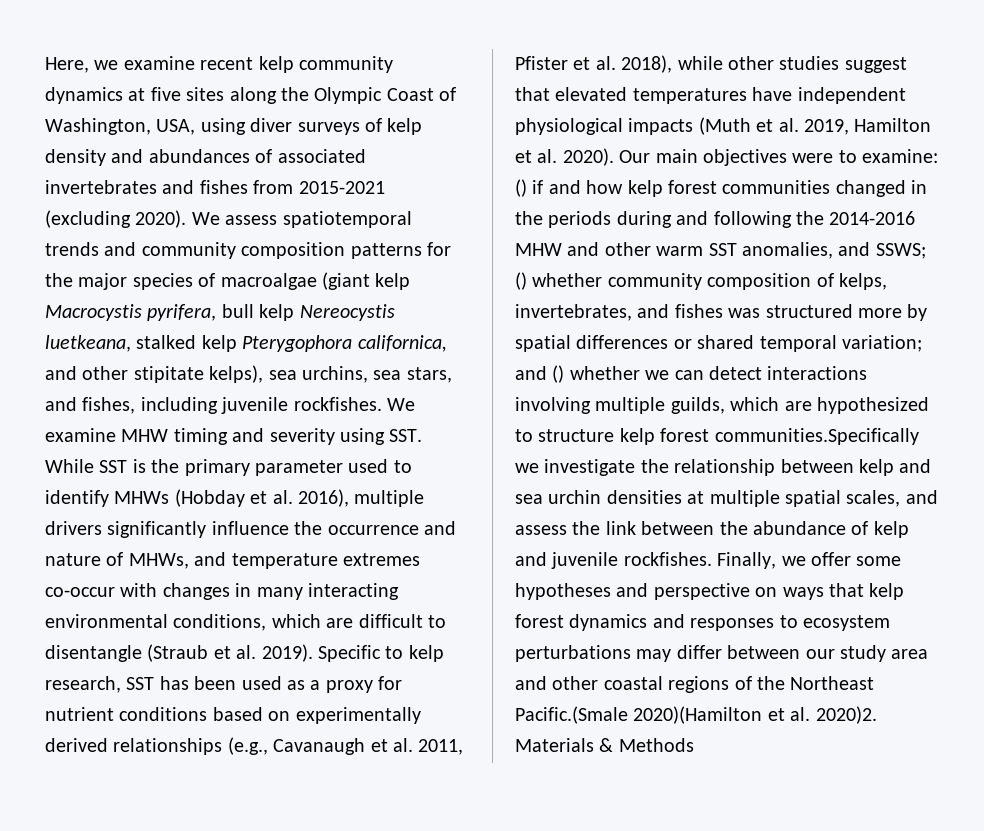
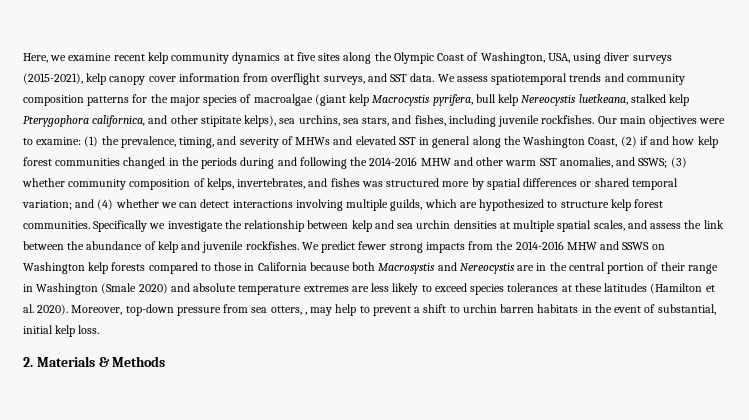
- Here, we examine recent kelp community dynamics at five sites along the Olympic Coast of Washington, USA, using diver surveys of kelp density and abundances of associated invertebrates and fishes from 2015-2021 (excluding 2020).
+ Here, we examine recent kelp community dynamics at five sites along the Olympic Coast of Washington, USA, using diver surveys (2015-2021), kelp canopy cover information from overflight surveys, and SST data.
- We examine MHW timing and severity using SST. While SST is the primary parameter used to identify MHWs (Hobday et al. 2016), multiple drivers significantly influence the occurrence and nature of MHWs, and temperature extremes co-occur with changes in many interacting environmental conditions, which are difficult to disentangle (Straub et al. 2019). Specific to kelp research, SST has been used as a proxy for nutrient conditions based on experimentally derived relationships (e.g., Cavanaugh et al. 2011, Pfister et al. 2018), while other studies suggest that elevated temperatures have independent physiological impacts (Muth et al. 2019, Hamilton et al. 2020).
- () if and how kelp forest communities changed in the periods during and following the 2014-2016 MHW and other warm SST anomalies, and SSWS;
+ (1) the prevalence, timing, and severity of MHWs and elevated SST in general along the Washington Coast, (2) if and how kelp forest communities changed in the periods during and following the 2014-2016 MHW and other warm SST anomalies, and SSWS;
- () whether community composition of kelps, invertebrates, and fishes was structured more by spatial differences or shared temporal variation;
+ (3) whether community composition of kelps, invertebrates, and fishes was structured more by spatial differences or shared temporal variation;
- and () whether we can detect interactions involving multiple guilds, which are hypothesized to structure kelp forest communities.Specifically we investigate the relationship between kelp and sea urchin densities at multiple spatial scales, and assess the link between the abundance of kelp and juvenile rockfishes.
+ and (4) whether we can detect interactions involving multiple guilds, which are hypothesized to structure kelp forest communities. Specifically we investigate the relationship between kelp and sea urchin densities at multiple spatial scales, and assess the link between the abundance of kelp and juvenile rockfishes.
- Finally, we offer some hypotheses and perspective on ways that kelp forest dynamics and responses to ecosystem perturbations may differ between our study area and other coastal regions of the Northeast Pacific.(Smale 2020)(Hamilton et al. 2020)2. Materials & Methods
+ We predict fewer strong impacts from the 2014-2016 MHW and SSWS on Washington kelp forests compared to those in California because both Macrosystis and Nereocystis are in the central portion of their range in Washington (Smale 2020) and absolute temperature extremes are less likely to exceed species tolerances at these latitudes (Hamilton et al. 2020). Moreover, top-down pressure from sea otters, , may help to prevent a shift to urchin barren habitats in the event of substantial, initial kelp loss.
+ 2. Materials & Methods

